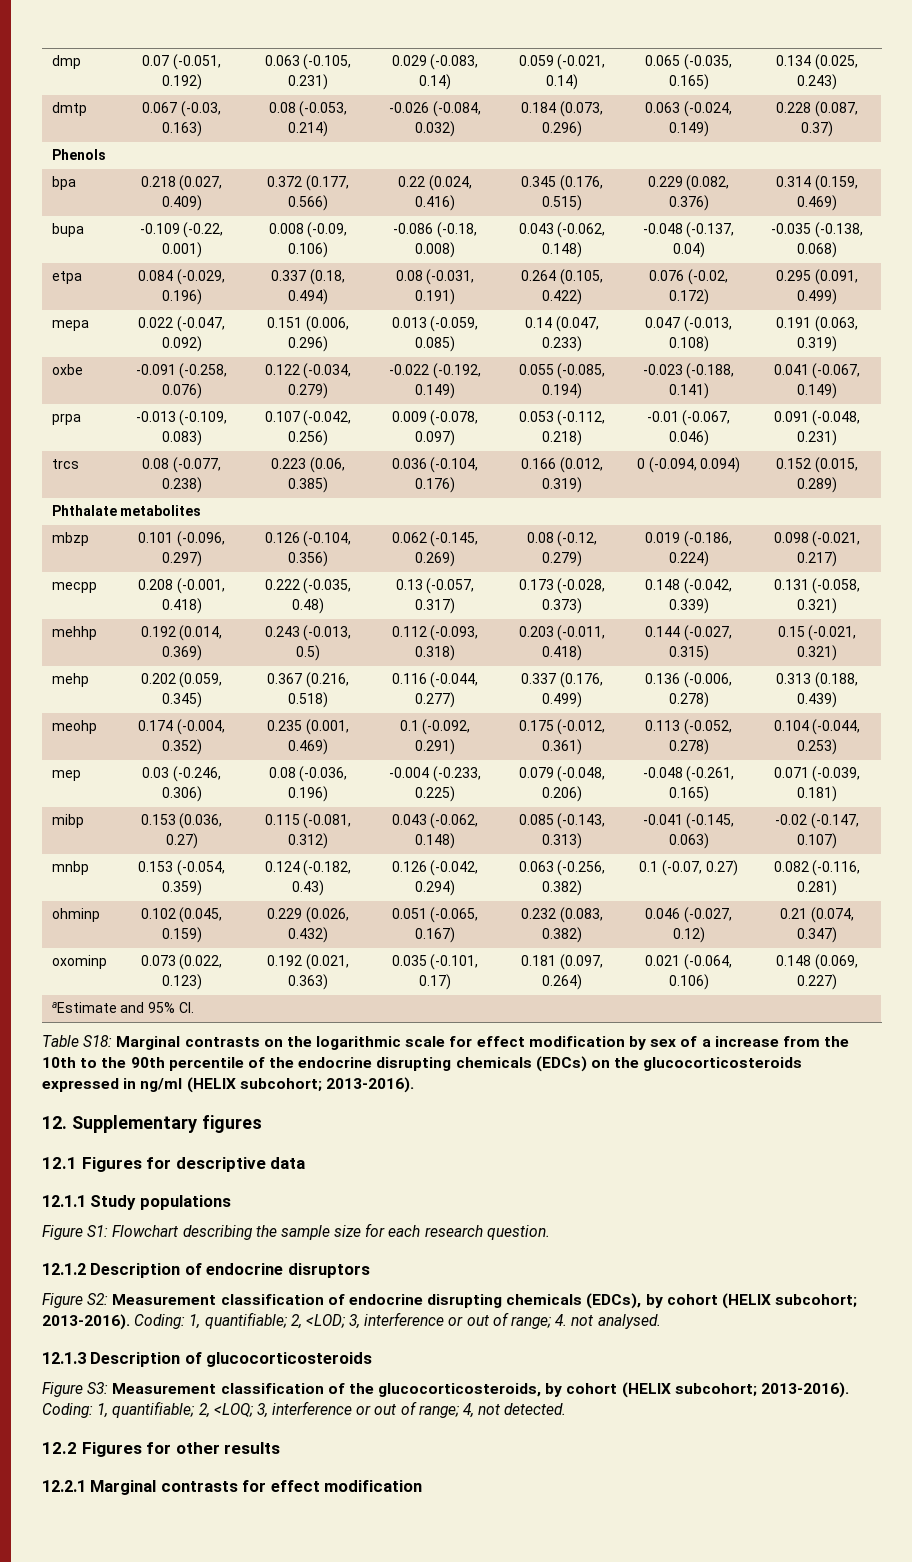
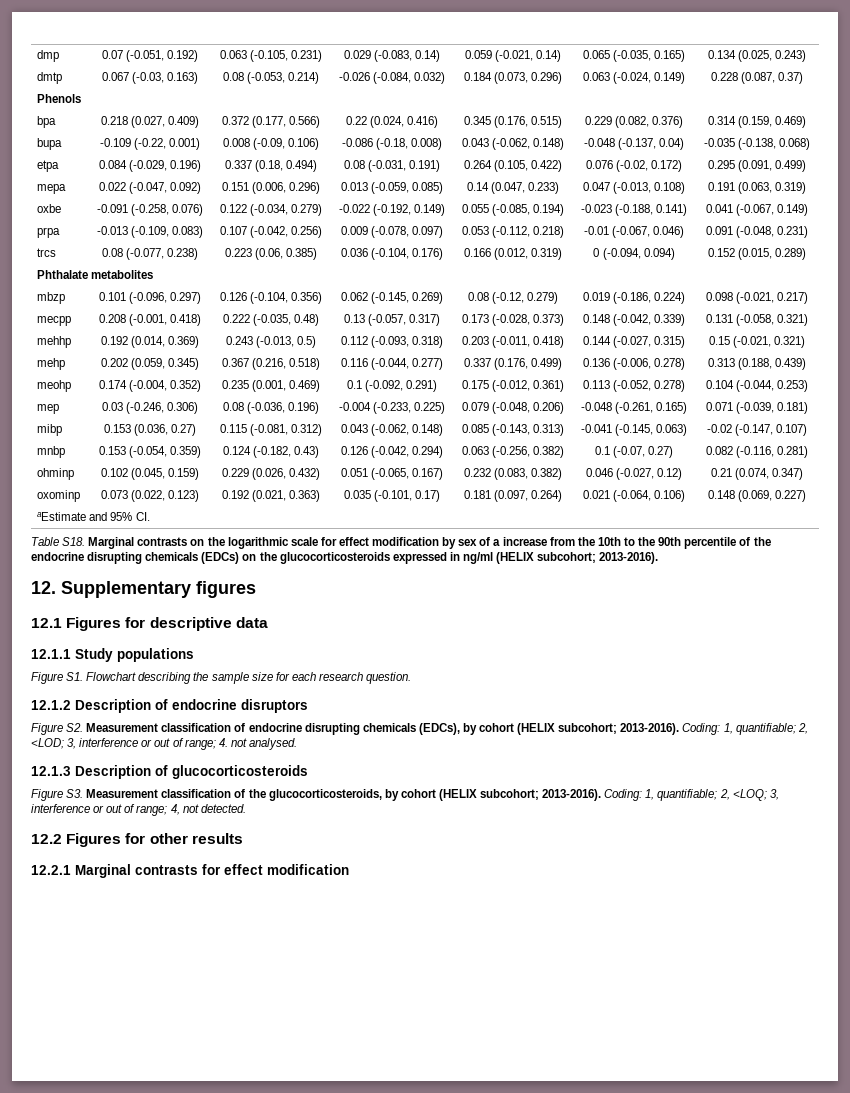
- Table S18: Marginal contrasts on the logarithmic scale for effect modification by sex of a increase from the 10th to the 90th percentile of the endocrine disrupting chemicals (EDCs) on the glucocorticosteroids expressed in ng/ml (HELIX subcohort; 2013-2016).
+ Table S18. Marginal contrasts on the logarithmic scale for effect modification by sex of a increase from the 10th to the 90th percentile of the endocrine disrupting chemicals (EDCs) on the glucocorticosteroids expressed in ng/ml (HELIX subcohort; 2013-2016).
- Figure S1: Flowchart describing the sample size for each research question.
+ Figure S1. Flowchart describing the sample size for each research question.
- Figure S2: Measurement classification of endocrine disrupting chemicals (EDCs), by cohort (HELIX subcohort; 2013-2016).
+ Figure S2. Measurement classification of endocrine disrupting chemicals (EDCs), by cohort (HELIX subcohort; 2013-2016).
- Figure S3: Measurement classification of the glucocorticosteroids, by cohort (HELIX subcohort; 2013-2016).
+ Figure S3. Measurement classification of the glucocorticosteroids, by cohort (HELIX subcohort; 2013-2016).

